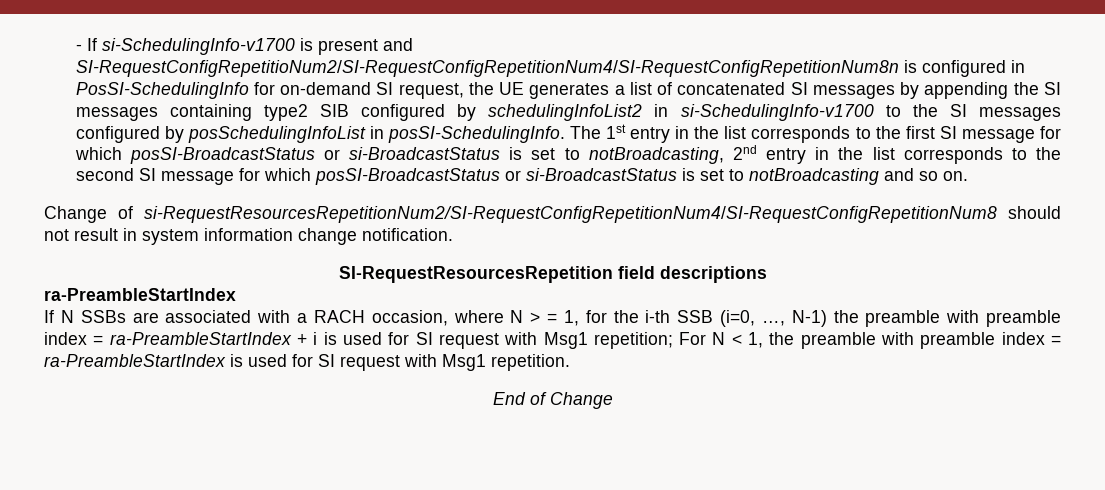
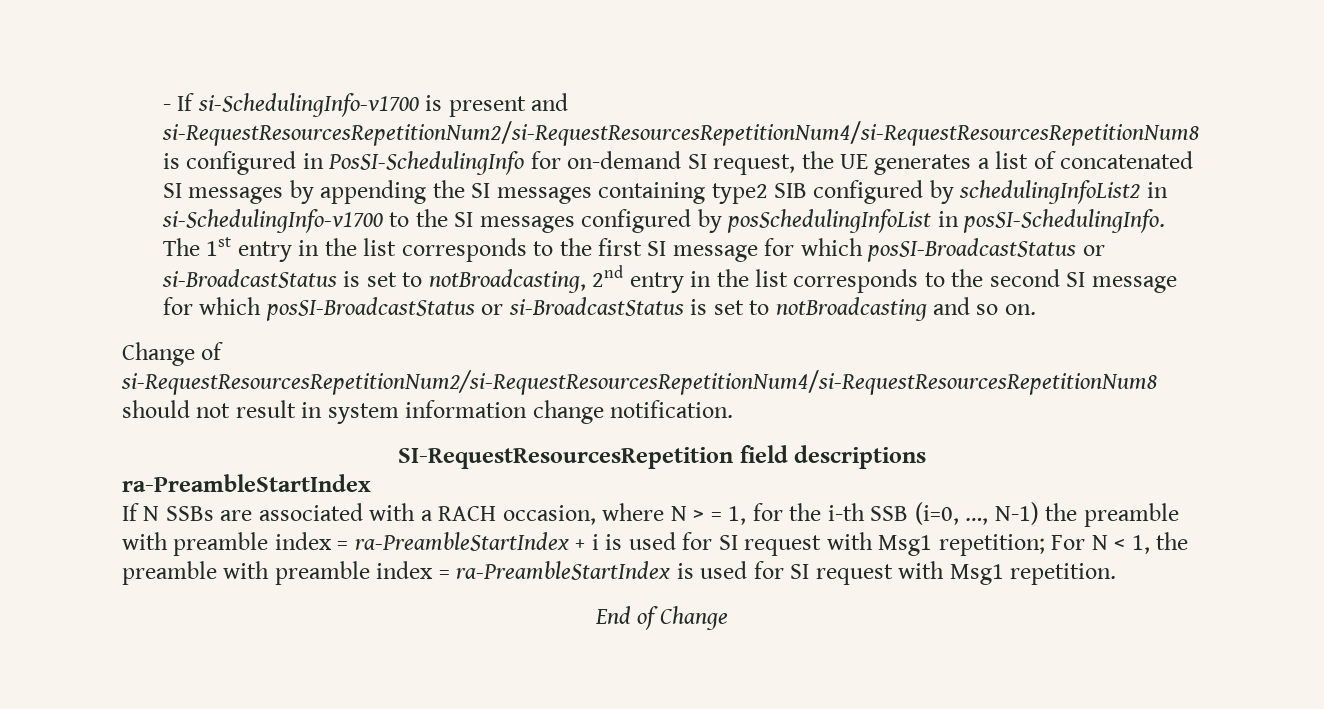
- - If si-SchedulingInfo-v1700 is present and SI-RequestConfigRepetitioNum2/SI-RequestConfigRepetitionNum4/SI-RequestConfigRepetitionNum8n is configured in PosSI-SchedulingInfo for on-demand SI request, the UE generates a list of concatenated SI messages by appending the SI messages containing type2 SIB configured by schedulingInfoList2 in si-SchedulingInfo-v1700 to the SI messages configured by posSchedulingInfoList in posSI-SchedulingInfo.
+ - If si-SchedulingInfo-v1700 is present and si-RequestResourcesRepetitionNum2/si-RequestResourcesRepetitionNum4/si-RequestResourcesRepetitionNum8 is configured in PosSI-SchedulingInfo for on-demand SI request, the UE generates a list of concatenated SI messages by appending the SI messages containing type2 SIB configured by schedulingInfoList2 in si-SchedulingInfo-v1700 to the SI messages configured by posSchedulingInfoList in posSI-SchedulingInfo.
- Change of si-RequestResourcesRepetitionNum2/SI-RequestConfigRepetitionNum4/SI-RequestConfigRepetitionNum8 should not result in system information change notification.
+ Change of si-RequestResourcesRepetitionNum2/si-RequestResourcesRepetitionNum4/si-RequestResourcesRepetitionNum8 should not result in system information change notification.

